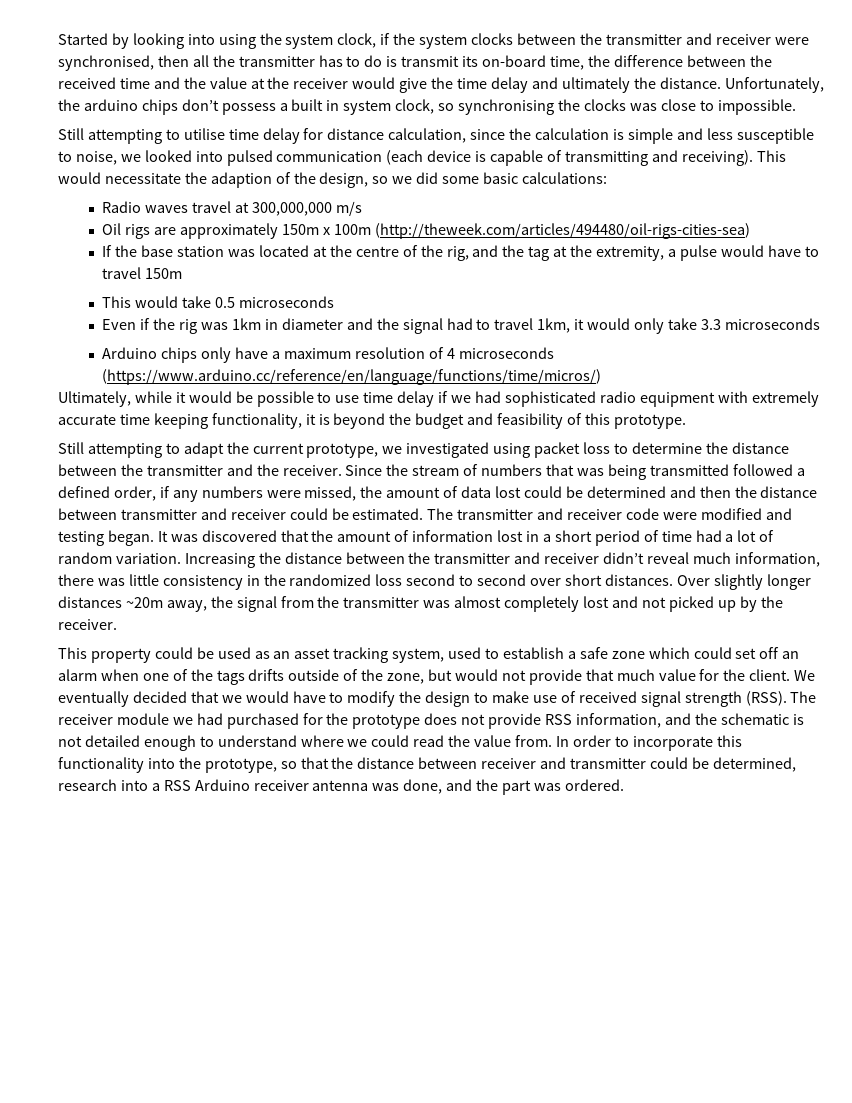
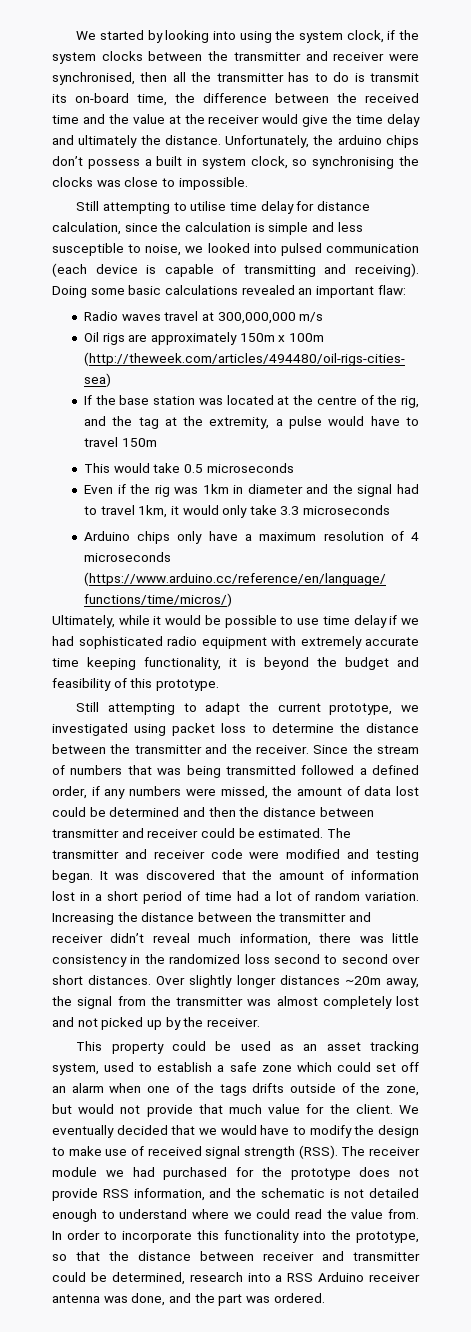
- Started by looking into using the system clock, if the system clocks between the transmitter and receiver were synchronised, then all the transmitter has to do is transmit its on-board time, the difference between the received time and the value at the receiver would give the time delay and ultimately the distance.
+ We started by looking into using the system clock, if the system clocks between the transmitter and receiver were synchronised, then all the transmitter has to do is transmit its on-board time, the difference between the received time and the value at the receiver would give the time delay and ultimately the distance.
- This would necessitate the adaption of the design, so we did some basic calculations:
+ Doing some basic calculations revealed an important flaw:

